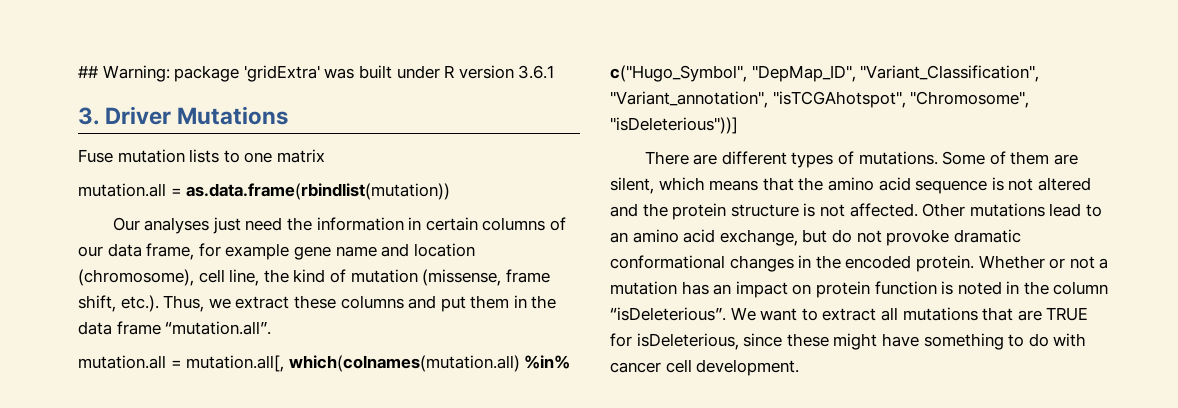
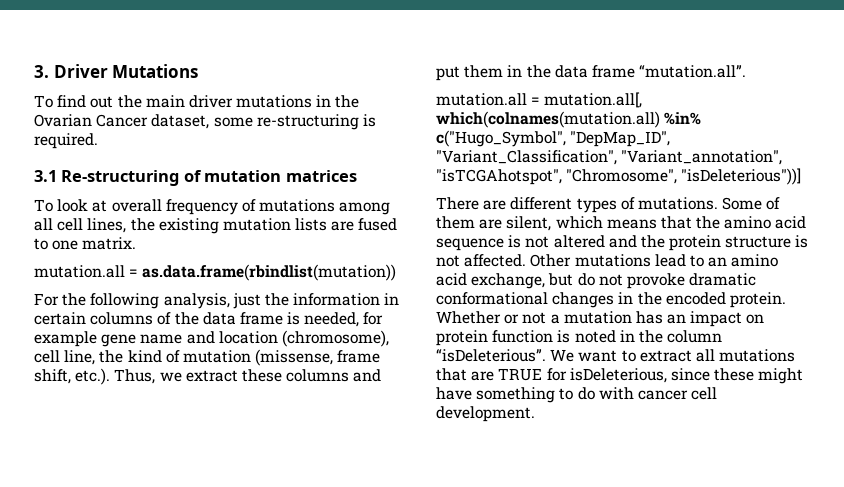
- ## Warning: package 'gridExtra' was built under R version 3.6.1
  3. Driver Mutations
- Fuse mutation lists to one matrix
+ To find out the main driver mutations in the Ovarian Cancer dataset, some re-structuring is required.
+ 3.1 Re-structuring of mutation matrices
+ To look at overall frequency of mutations among all cell lines, the existing mutation lists are fused to one matrix.
- Our analyses just need the information in certain columns of our data frame, for example gene name and location (chromosome), cell line, the kind of mutation (missense, frame shift, etc.). Thus, we extract these columns and put them in the data frame “mutation.all”.
+ For the following analysis, just the information in certain columns of the data frame is needed, for example gene name and location (chromosome), cell line, the kind of mutation (missense, frame shift, etc.). Thus, we extract these columns and put them in the data frame “mutation.all”.

